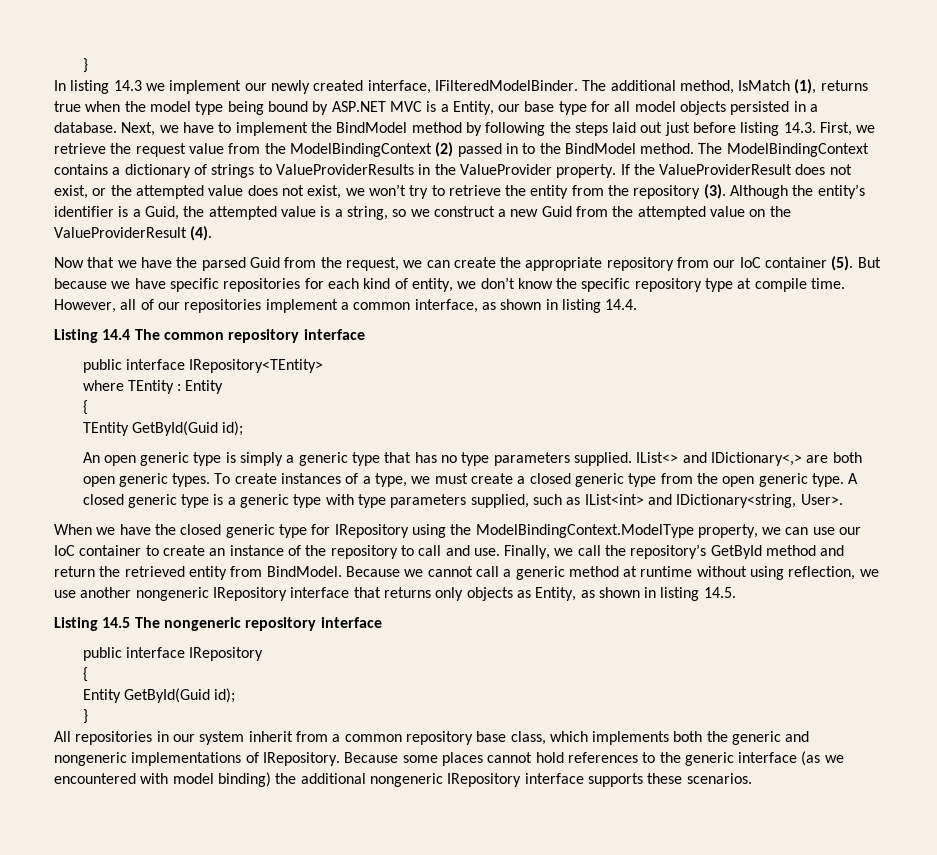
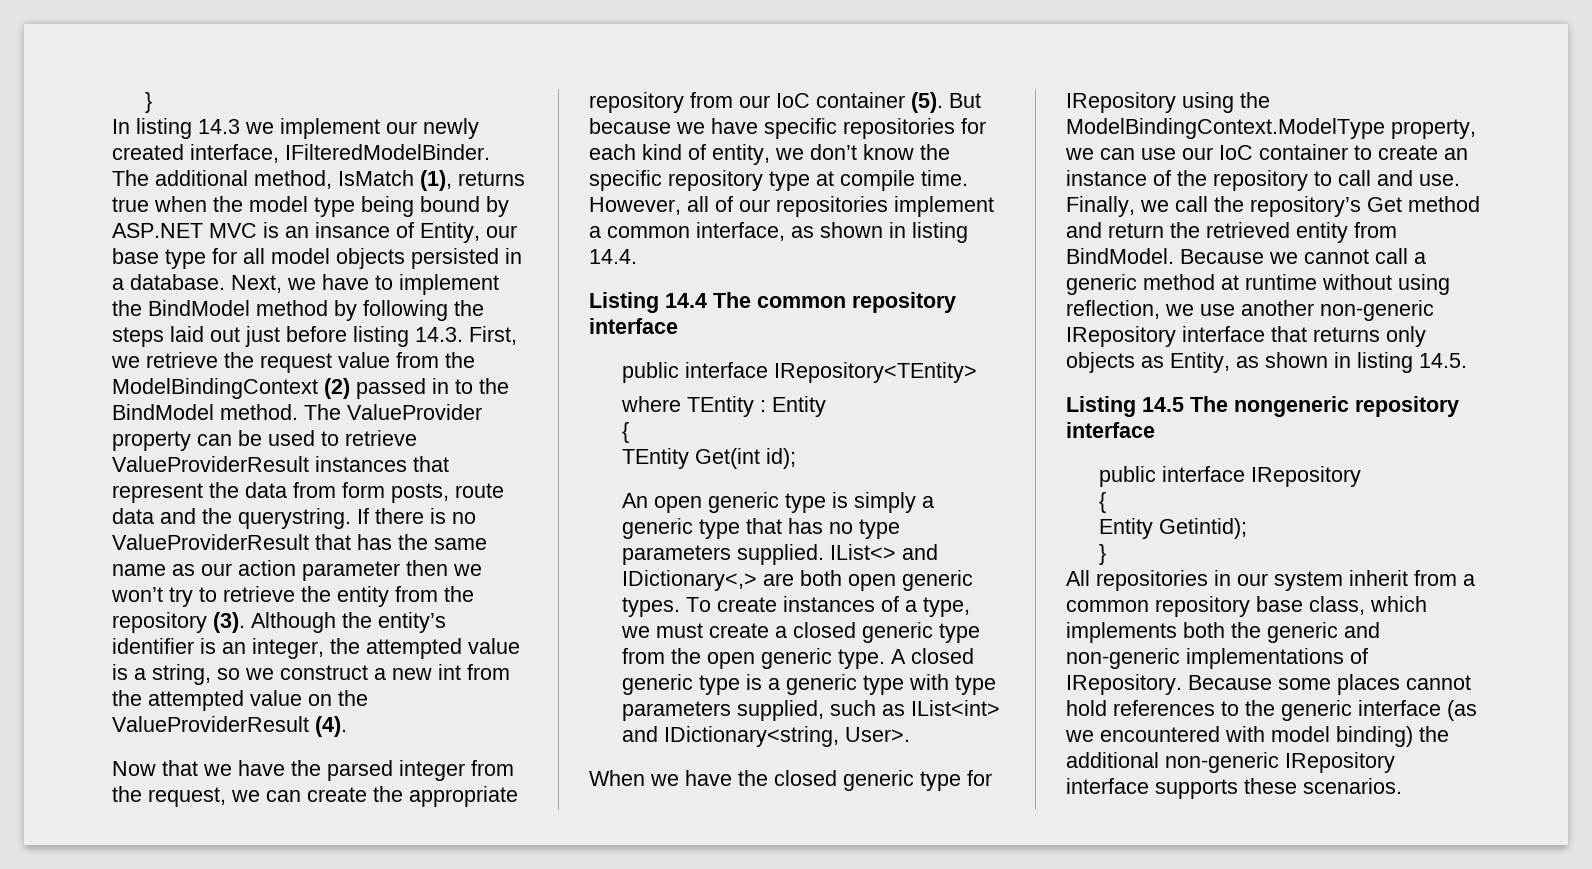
- The additional method, IsMatch (1), returns true when the model type being bound by ASP.NET MVC is a Entity, our base type for all model objects persisted in a database.
+ The additional method, IsMatch (1), returns true when the model type being bound by ASP.NET MVC is an insance of Entity, our base type for all model objects persisted in a database.
- The ModelBindingContext contains a dictionary of strings to ValueProviderResults in the ValueProvider property. If the ValueProviderResult does not exist, or the attempted value does not exist, we won’t try to retrieve the entity from the repository (3).
+ The ValueProvider property can be used to retrieve ValueProviderResult instances that represent the data from form posts, route data and the querystring. If there is no ValueProviderResult that has the same name as our action parameter then we won’t try to retrieve the entity from the repository (3).
- Although the entity’s identifier is a Guid, the attempted value is a string, so we construct a new Guid from the attempted value on the ValueProviderResult (4).
+ Although the entity’s identifier is an integer, the attempted value is a string, so we construct a new int from the attempted value on the ValueProviderResult (4).
- Now that we have the parsed Guid from the request, we can create the appropriate repository from our IoC container (5).
+ Now that we have the parsed integer from the request, we can create the appropriate repository from our IoC container (5).
- TEntity GetById(Guid id);
+ TEntity Get(int id);
- Finally, we call the repository’s GetById method and return the retrieved entity from BindModel.
+ Finally, we call the repository’s Get method and return the retrieved entity from BindModel.
- Because we cannot call a generic method at runtime without using reflection, we use another nongeneric IRepository interface that returns only objects as Entity, as shown in listing 14.5.
+ Because we cannot call a generic method at runtime without using reflection, we use another non-generic IRepository interface that returns only objects as Entity, as shown in listing 14.5.
- Entity GetById(Guid id);
+ Entity Getintid);
- All repositories in our system inherit from a common repository base class, which implements both the generic and nongeneric implementations of IRepository.
+ All repositories in our system inherit from a common repository base class, which implements both the generic and non-generic implementations of IRepository.
- Because some places cannot hold references to the generic interface (as we encountered with model binding) the additional nongeneric IRepository interface supports these scenarios.
+ Because some places cannot hold references to the generic interface (as we encountered with model binding) the additional non-generic IRepository interface supports these scenarios.

